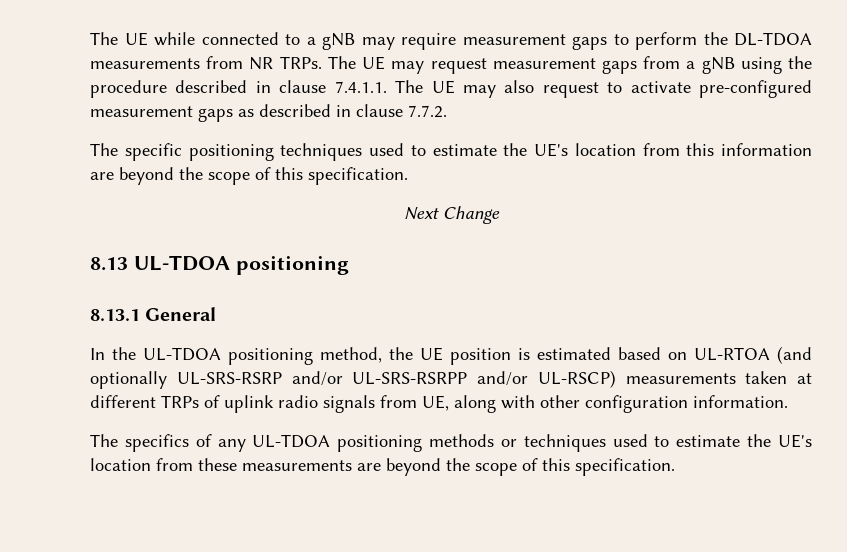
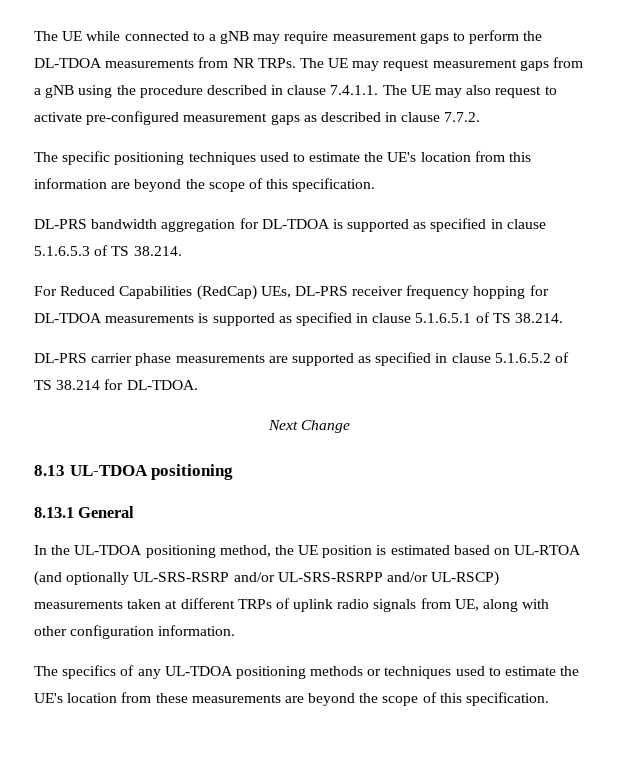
+ DL-PRS bandwidth aggregation for DL-TDOA is supported as specified in clause 5.1.6.5.3 of TS 38.214.
+ For Reduced Capabilities (RedCap) UEs, DL-PRS receiver frequency hopping for DL-TDOA measurements is supported as specified in clause 5.1.6.5.1 of TS 38.214.
+ DL-PRS carrier phase measurements are supported as specified in clause 5.1.6.5.2 of TS 38.214 for DL-TDOA.

